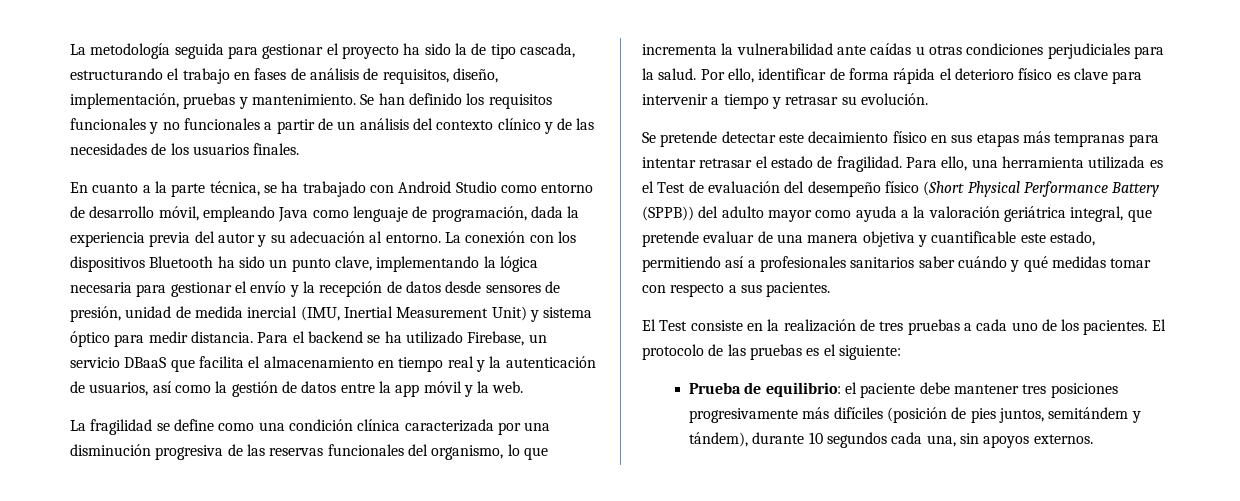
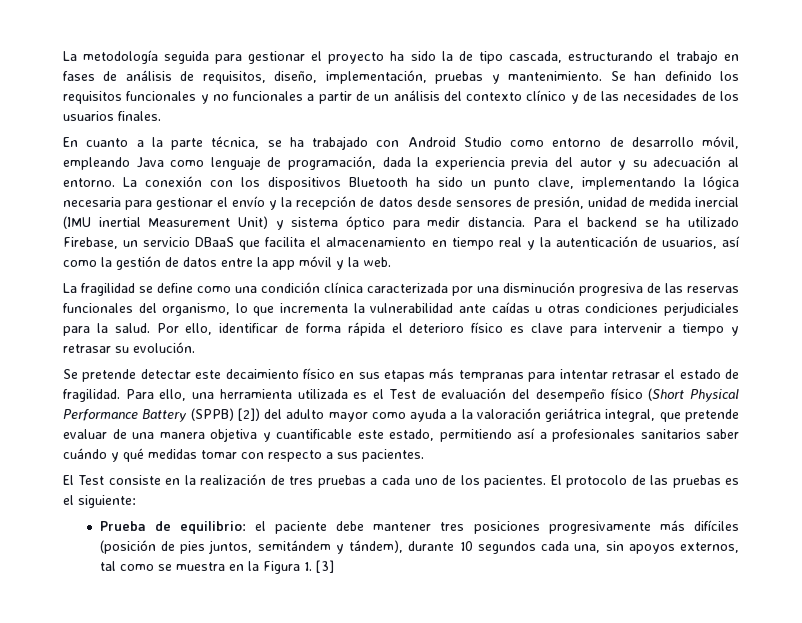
- La conexión con los dispositivos Bluetooth ha sido un punto clave, implementando la lógica necesaria para gestionar el envío y la recepción de datos desde sensores de presión, unidad de medida inercial (IMU, Inertial Measurement Unit) y sistema óptico para medir distancia.
+ La conexión con los dispositivos Bluetooth ha sido un punto clave, implementando la lógica necesaria para gestionar el envío y la recepción de datos desde sensores de presión, unidad de medida inercial (IMU inertial Measurement Unit) y sistema óptico para medir distancia.
- Para ello, una herramienta utilizada es el Test de evaluación del desempeño físico (Short Physical Performance Battery (SPPB)) del adulto mayor como ayuda a la valoración geriátrica integral, que pretende evaluar de una manera objetiva y cuantificable este estado, permitiendo así a profesionales sanitarios saber cuándo y qué medidas tomar con respecto a sus pacientes.
+ Para ello, una herramienta utilizada es el Test de evaluación del desempeño físico (Short Physical Performance Battery (SPPB) [2]) del adulto mayor como ayuda a la valoración geriátrica integral, que pretende evaluar de una manera objetiva y cuantificable este estado, permitiendo así a profesionales sanitarios saber cuándo y qué medidas tomar con respecto a sus pacientes.
- Prueba de equilibrio: el paciente debe mantener tres posiciones progresivamente más difíciles (posición de pies juntos, semitándem y tándem), durante 10 segundos cada una, sin apoyos externos.
+ Prueba de equilibrio: el paciente debe mantener tres posiciones progresivamente más difíciles (posición de pies juntos, semitándem y tándem), durante 10 segundos cada una, sin apoyos externos, tal como se muestra en la Figura 1. [3]

